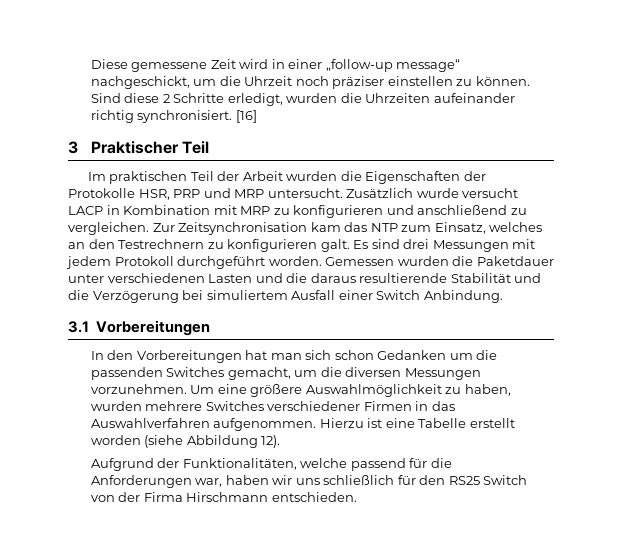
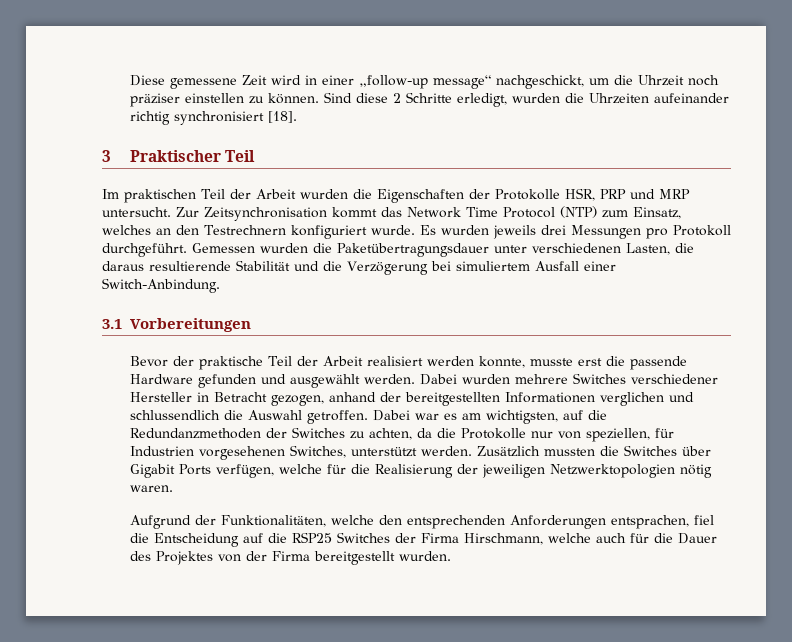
- Sind diese 2 Schritte erledigt, wurden die Uhrzeiten aufeinander richtig synchronisiert. [16]
+ Sind diese 2 Schritte erledigt, wurden die Uhrzeiten aufeinander richtig synchronisiert [18].
- Zusätzlich wurde versucht LACP in Kombination mit MRP zu konfigurieren und anschließend zu vergleichen. Zur Zeitsynchronisation kam das NTP zum Einsatz, welches an den Testrechnern zu konfigurieren galt. Es sind drei Messungen mit jedem Protokoll durchgeführt worden.
+ Zur Zeitsynchronisation kommt das Network Time Protocol (NTP) zum Einsatz, welches an den Testrechnern konfiguriert wurde. Es wurden jeweils drei Messungen pro Protokoll durchgeführt.
- Gemessen wurden die Paketdauer unter verschiedenen Lasten und die daraus resultierende Stabilität und die Verzögerung bei simuliertem Ausfall einer Switch Anbindung.
+ Gemessen wurden die Paketübertragungsdauer unter verschiedenen Lasten, die daraus resultierende Stabilität und die Verzögerung bei simuliertem Ausfall einer Switch-Anbindung.
- In den Vorbereitungen hat man sich schon Gedanken um die passenden Switches gemacht, um die diversen Messungen vorzunehmen. Um eine größere Auswahlmöglichkeit zu haben, wurden mehrere Switches verschiedener Firmen in das Auswahlverfahren aufgenommen. Hierzu ist eine Tabelle erstellt worden (siehe Abbildung 12).
- Aufgrund der Funktionalitäten, welche passend für die Anforderungen war, haben wir uns schließlich für den RS25 Switch von der Firma Hirschmann entschieden.
+ Bevor der praktische Teil der Arbeit realisiert werden konnte, musste erst die passende Hardware gefunden und ausgewählt werden. Dabei wurden mehrere Switches verschiedener Hersteller in Betracht gezogen, anhand der bereitgestellten Informationen verglichen und schlussendlich die Auswahl getroffen. Dabei war es am wichtigsten, auf die Redundanzmethoden der Switches zu achten, da die Protokolle nur von speziellen, für Industrien vorgesehenen Switches, unterstützt werden. Zusätzlich mussten die Switches über Gigabit Ports verfügen, welche für die Realisierung der jeweiligen Netzwerktopologien nötig waren.
+ Aufgrund der Funktionalitäten, welche den entsprechenden Anforderungen entsprachen, fiel die Entscheidung auf die RSP25 Switches der Firma Hirschmann, welche auch für die Dauer des Projektes von der Firma bereitgestellt wurden.

